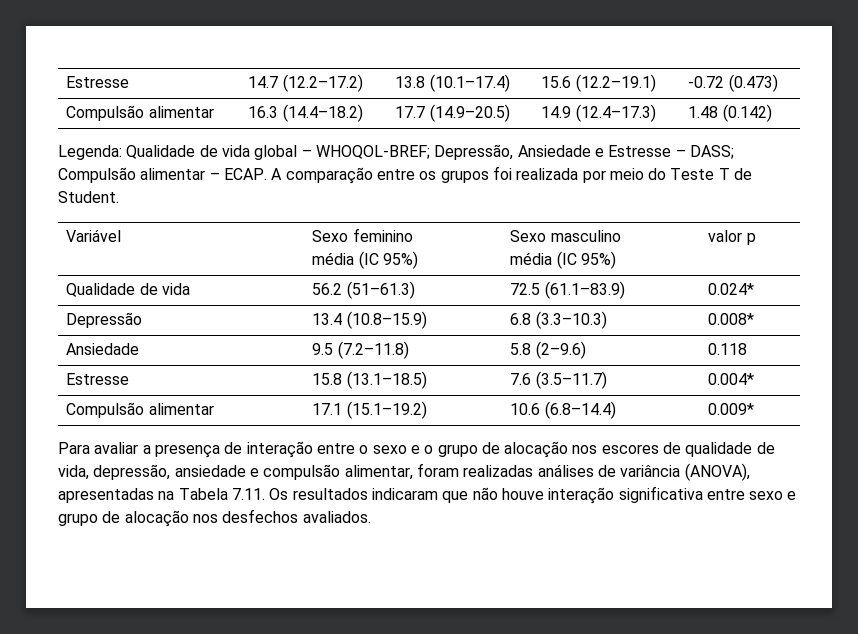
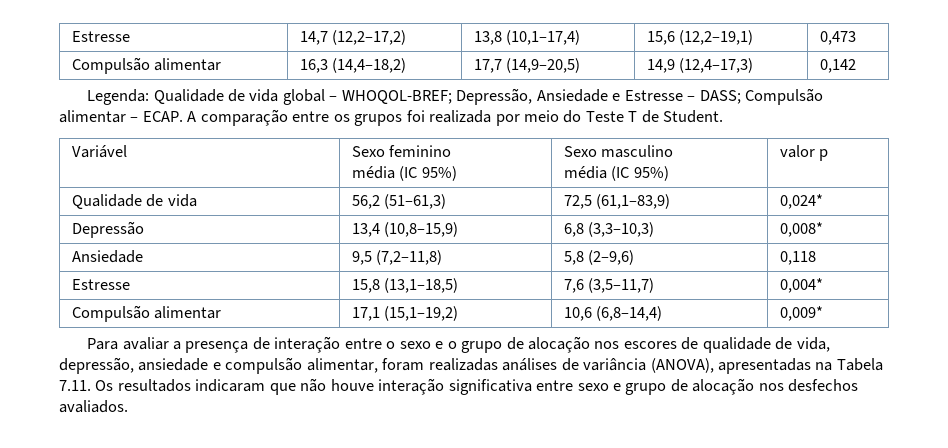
- Estresse | 14.7 (12.2–17.2) | 13.8 (10.1–17.4) | 15.6 (12.2–19.1) | -0.72 (0.473)
- Compulsão alimentar | 16.3 (14.4–18.2) | 17.7 (14.9–20.5) | 14.9 (12.4–17.3) | 1.48 (0.142)
+ Estresse | 14,7 (12,2–17,2) | 13,8 (10,1–17,4) | 15,6 (12,2–19,1) | 0,473
+ Compulsão alimentar | 16,3 (14,4–18,2) | 17,7 (14,9–20,5) | 14,9 (12,4–17,3) | 0,142
- Qualidade de vida | 56.2 (51–61.3) | 72.5 (61.1–83.9) | 0.024*
- Depressão | 13.4 (10.8–15.9) | 6.8 (3.3–10.3) | 0.008*
- Ansiedade | 9.5 (7.2–11.8) | 5.8 (2–9.6) | 0.118
- Estresse | 15.8 (13.1–18.5) | 7.6 (3.5–11.7) | 0.004*
- Compulsão alimentar | 17.1 (15.1–19.2) | 10.6 (6.8–14.4) | 0.009*
+ Qualidade de vida | 56,2 (51–61,3) | 72,5 (61,1–83,9) | 0,024*
+ Depressão | 13,4 (10,8–15,9) | 6,8 (3,3–10,3) | 0,008*
+ Ansiedade | 9,5 (7,2–11,8) | 5,8 (2–9,6) | 0,118
+ Estresse | 15,8 (13,1–18,5) | 7,6 (3,5–11,7) | 0,004*
+ Compulsão alimentar | 17,1 (15,1–19,2) | 10,6 (6,8–14,4) | 0,009*

